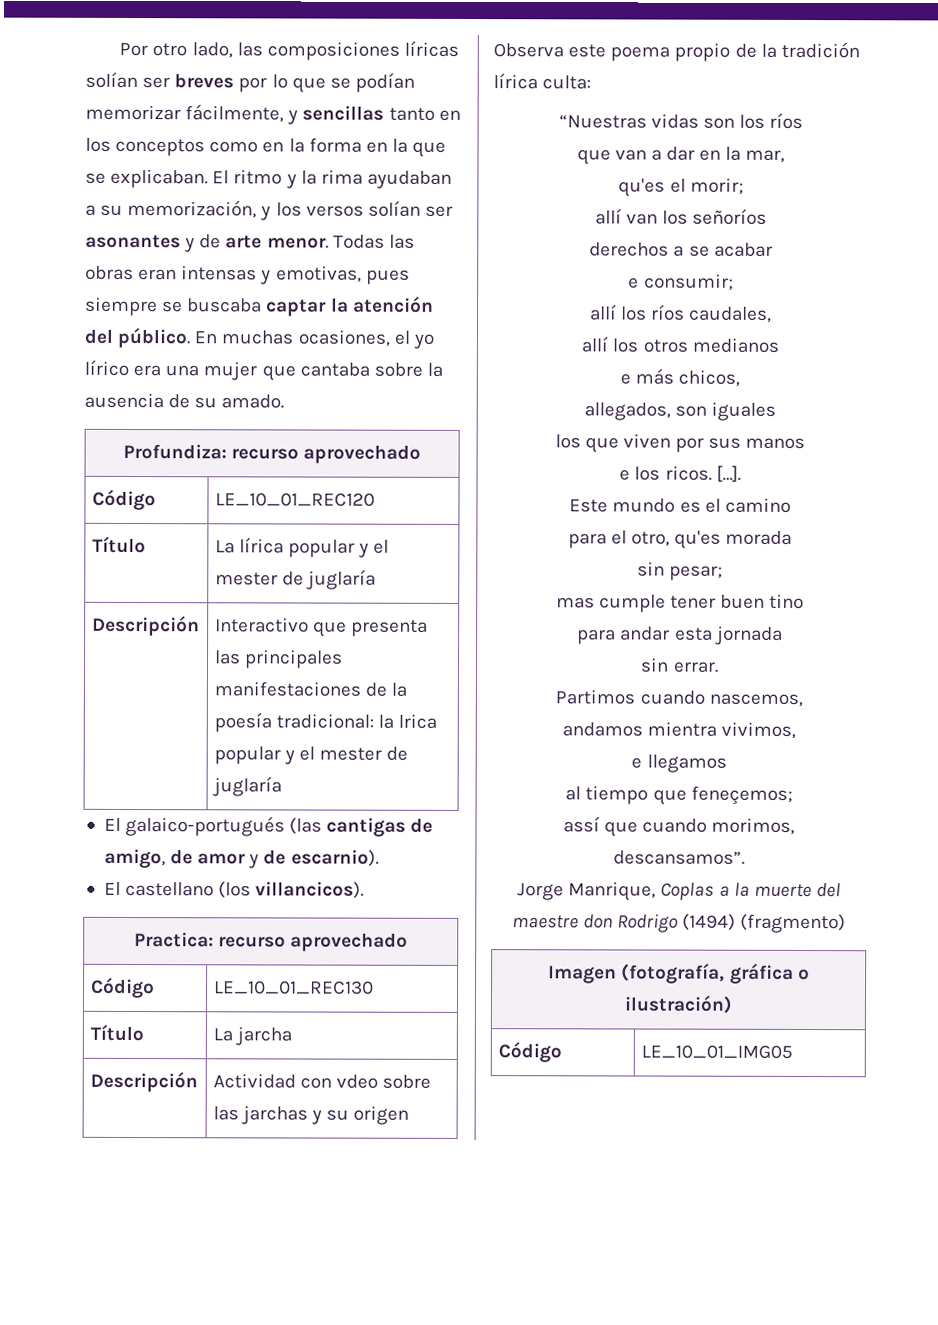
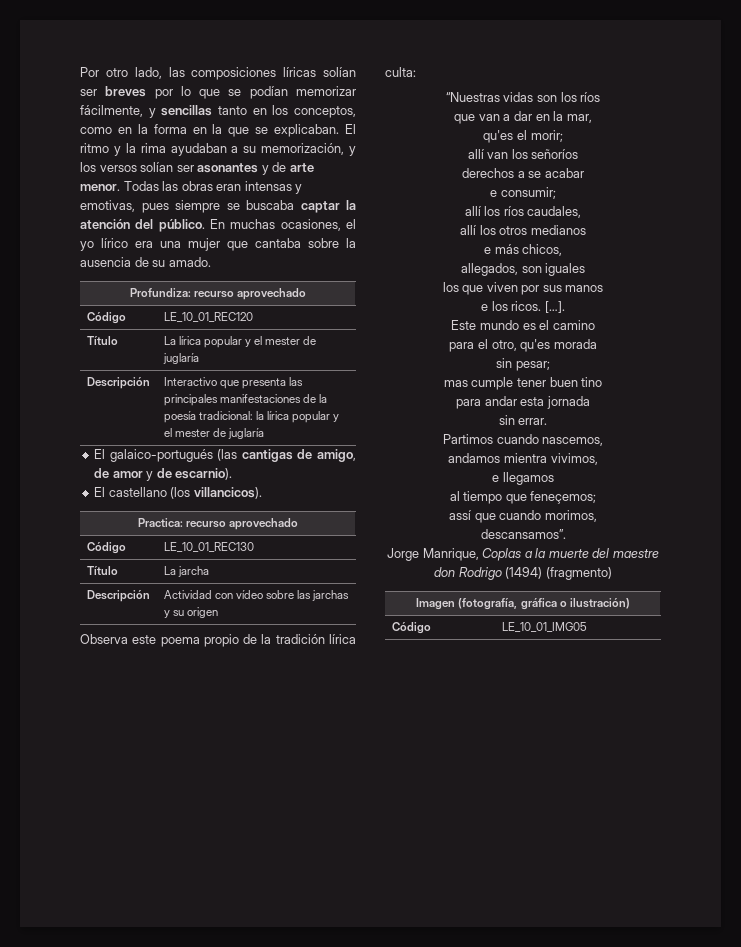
- Por otro lado, las composiciones líricas solían ser breves por lo que se podían memorizar fácilmente, y sencillas tanto en los conceptos como en la forma en la que se explicaban.
+ Por otro lado, las composiciones líricas solían ser breves por lo que se podían memorizar fácilmente, y sencillas tanto en los conceptos, como en la forma en la que se explicaban.
- Descripción | Interactivo que presenta las principales manifestaciones de la poesía tradicional: la lrica popular y el mester de juglaría
+ Descripción | Interactivo que presenta las principales manifestaciones de la poesía tradicional: la lírica popular y el mester de juglaría
- Descripción | Actividad con vdeo sobre las jarchas y su origen
+ Descripción | Actividad con vídeo sobre las jarchas y su origen

